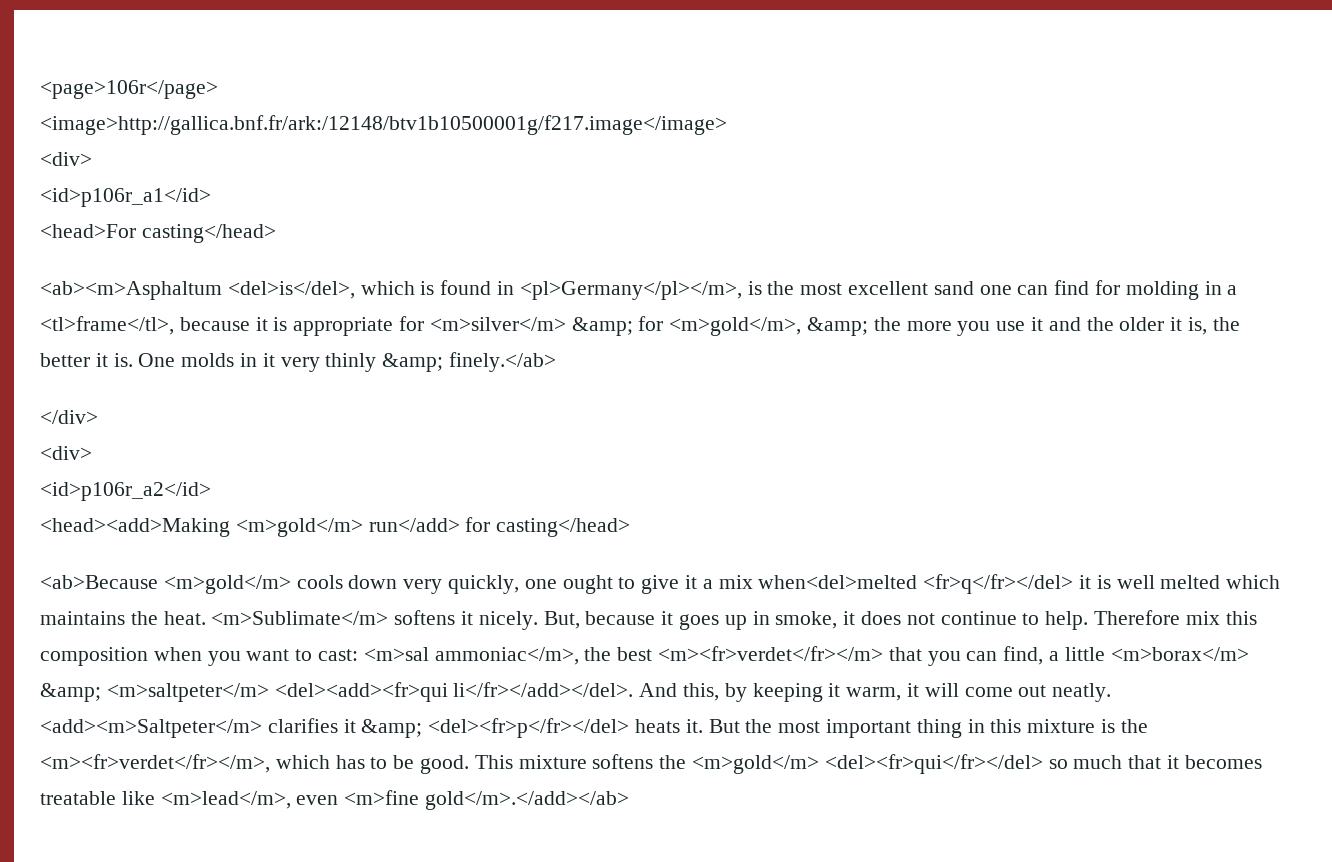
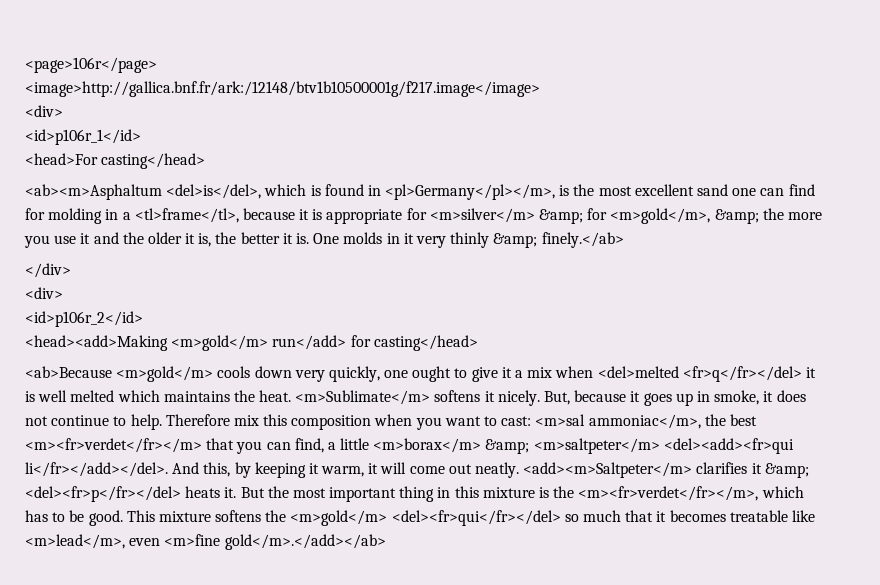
- <id>p106r_a1</id>
+ <id>p106r_1</id>
- <id>p106r_a2</id>
+ <id>p106r_2</id>
- <ab>Because <m>gold</m> cools down very quickly, one ought to give it a mix when<del>melted <fr>q</fr></del> it is well melted which maintains the heat.
+ <ab>Because <m>gold</m> cools down very quickly, one ought to give it a mix when <del>melted <fr>q</fr></del> it is well melted which maintains the heat.

